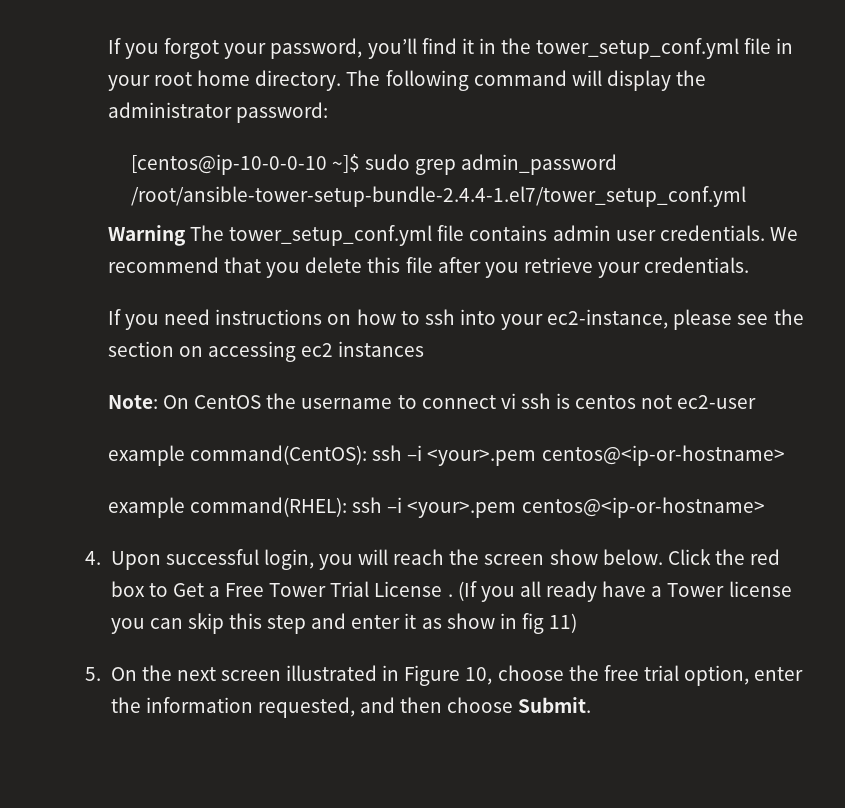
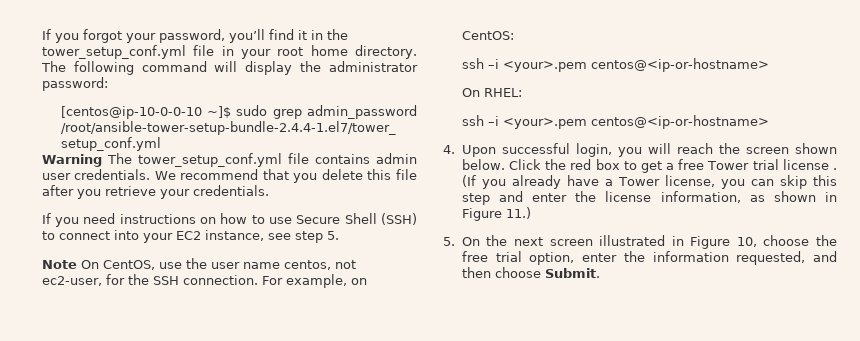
- If you need instructions on how to ssh into your ec2-instance, please see the section on accessing ec2 instances
- Note: On CentOS the username to connect vi ssh is centos not ec2-user
- example command(CentOS): ssh –i <your>.pem centos@<ip-or-hostname>
- example command(RHEL): ssh –i <your>.pem centos@<ip-or-hostname>
+ If you need instructions on how to use Secure Shell (SSH) to connect into your EC2 instance, see step 5.
+ Note On CentOS, use the user name centos, not ec2-user, for the SSH connection. For example, on CentOS:
+ ssh –i <your>.pem centos@<ip-or-hostname>
+ On RHEL:
+ ssh –i <your>.pem centos@<ip-or-hostname>
- 4. Upon successful login, you will reach the screen show below.
+ 4. Upon successful login, you will reach the screen shown below.
- Click the red box to Get a Free Tower Trial License .
+ Click the red box to get a free Tower trial license .
- (If you all ready have a Tower license you can skip this step and enter it as show in fig 11)
+ (If you already have a Tower license, you can skip this step and enter the license information, as shown in Figure 11.)

